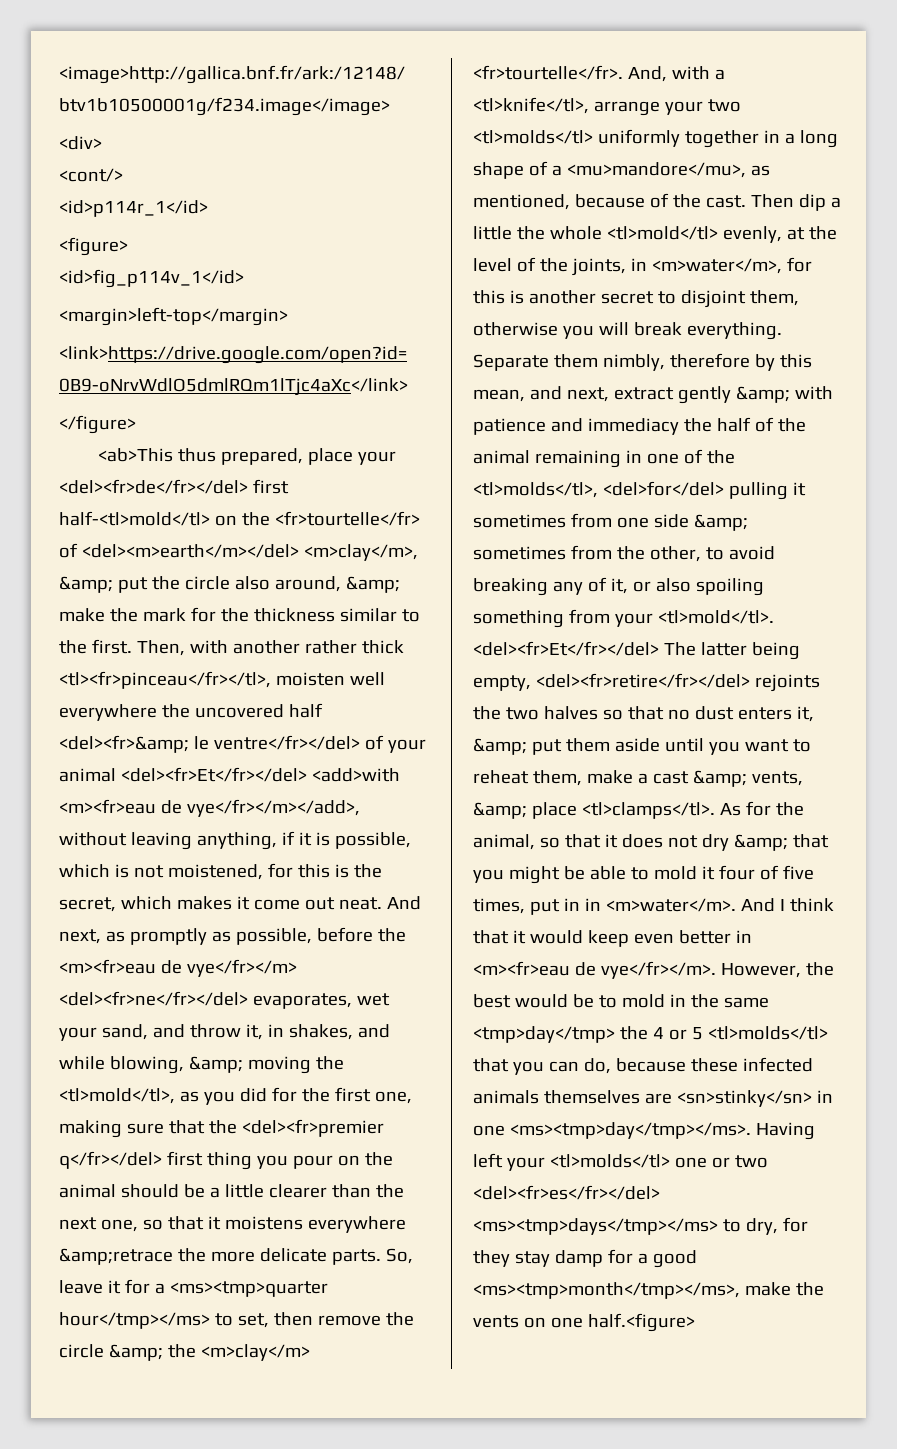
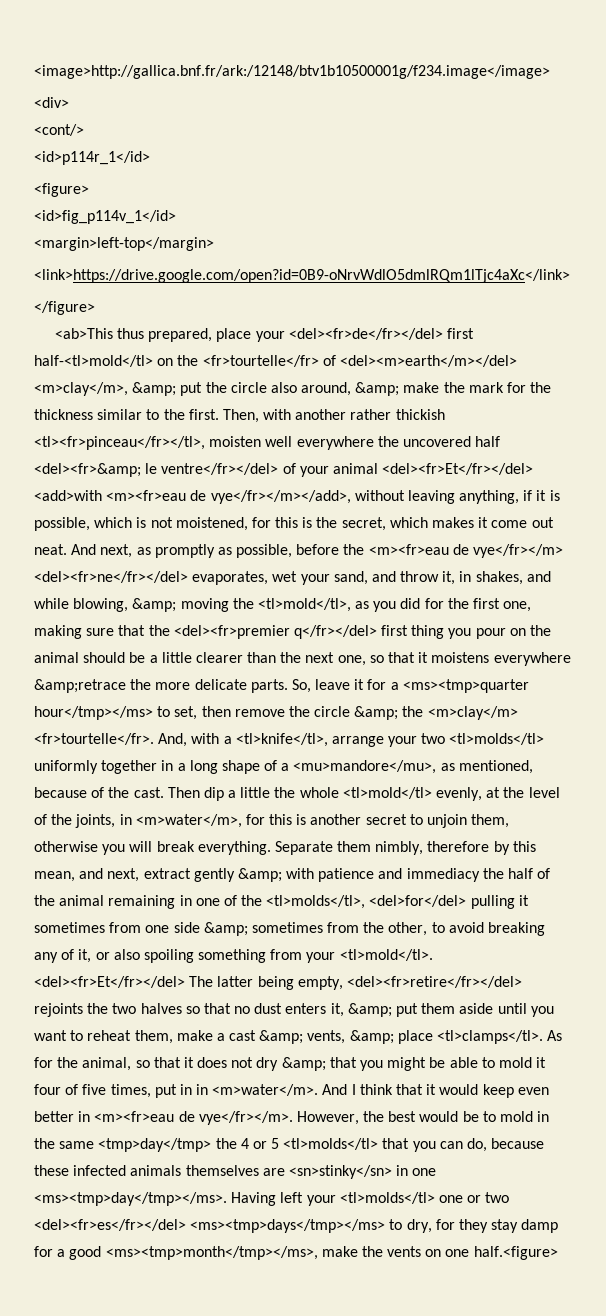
- Then, with another rather thick <tl><fr>pinceau</fr></tl>, moisten well everywhere the uncovered half <del><fr>&amp; le ventre</fr></del> of your animal <del><fr>Et</fr></del> <add>with <m><fr>eau de vye</fr></m></add>, without leaving anything, if it is possible, which is not moistened, for this is the secret, which makes it come out neat.
+ Then, with another rather thickish <tl><fr>pinceau</fr></tl>, moisten well everywhere the uncovered half <del><fr>&amp; le ventre</fr></del> of your animal <del><fr>Et</fr></del> <add>with <m><fr>eau de vye</fr></m></add>, without leaving anything, if it is possible, which is not moistened, for this is the secret, which makes it come out neat.
- Then dip a little the whole <tl>mold</tl> evenly, at the level of the joints, in <m>water</m>, for this is another secret to disjoint them, otherwise you will break everything.
+ Then dip a little the whole <tl>mold</tl> evenly, at the level of the joints, in <m>water</m>, for this is another secret to unjoin them, otherwise you will break everything.

